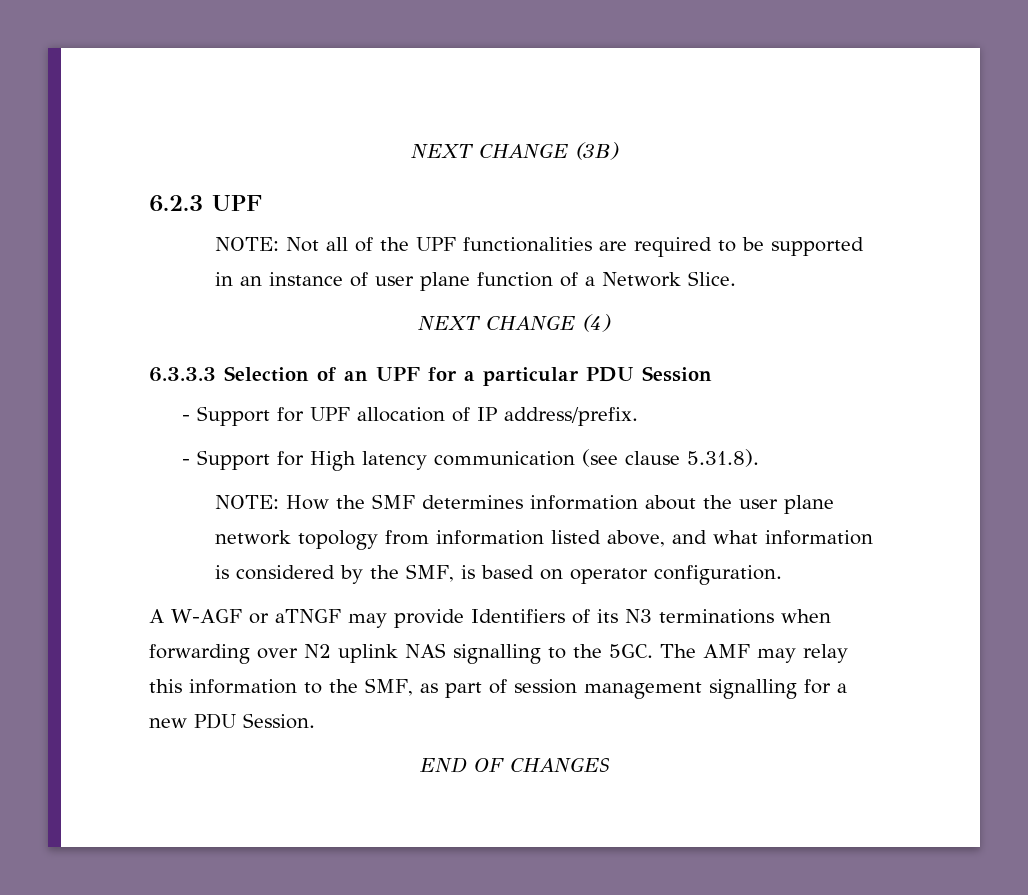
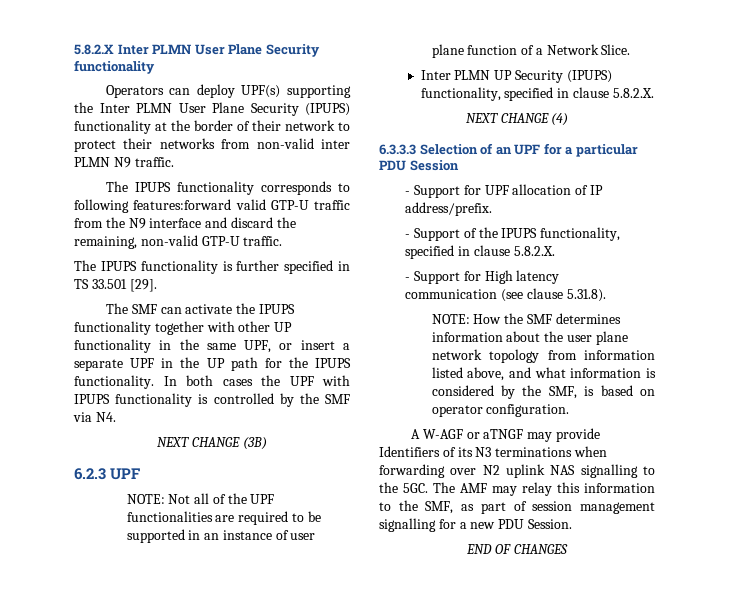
+ 5.8.2.X Inter PLMN User Plane Security functionality
+ Operators can deploy UPF(s) supporting the Inter PLMN User Plane Security (IPUPS) functionality at the border of their network to protect their networks from non-valid inter PLMN N9 traffic.
+ The IPUPS functionality corresponds to following features:forward valid GTP-U traffic from the N9 interface and discard the remaining, non-valid GTP-U traffic.
+ The IPUPS functionality is further specified in TS 33.501 [29].
+ The SMF can activate the IPUPS functionality together with other UP functionality in the same UPF, or insert a separate UPF in the UP path for the IPUPS functionality. In both cases the UPF with IPUPS functionality is controlled by the SMF via N4.
+ Inter PLMN UP Security (IPUPS) functionality, specified in clause 5.8.2.X.
+ - Support of the IPUPS functionality, specified in clause 5.8.2.X.

